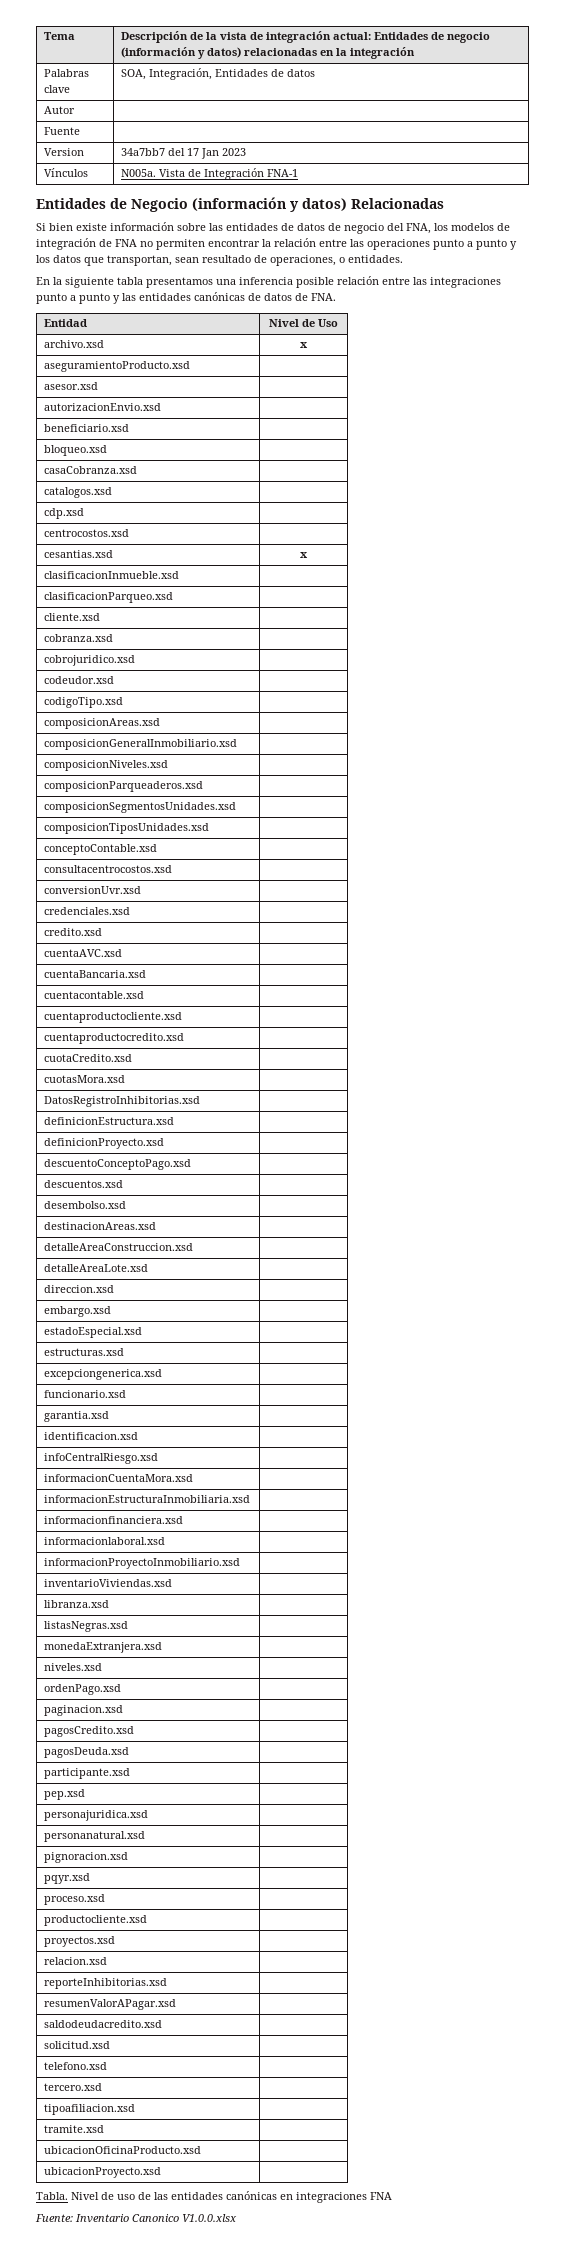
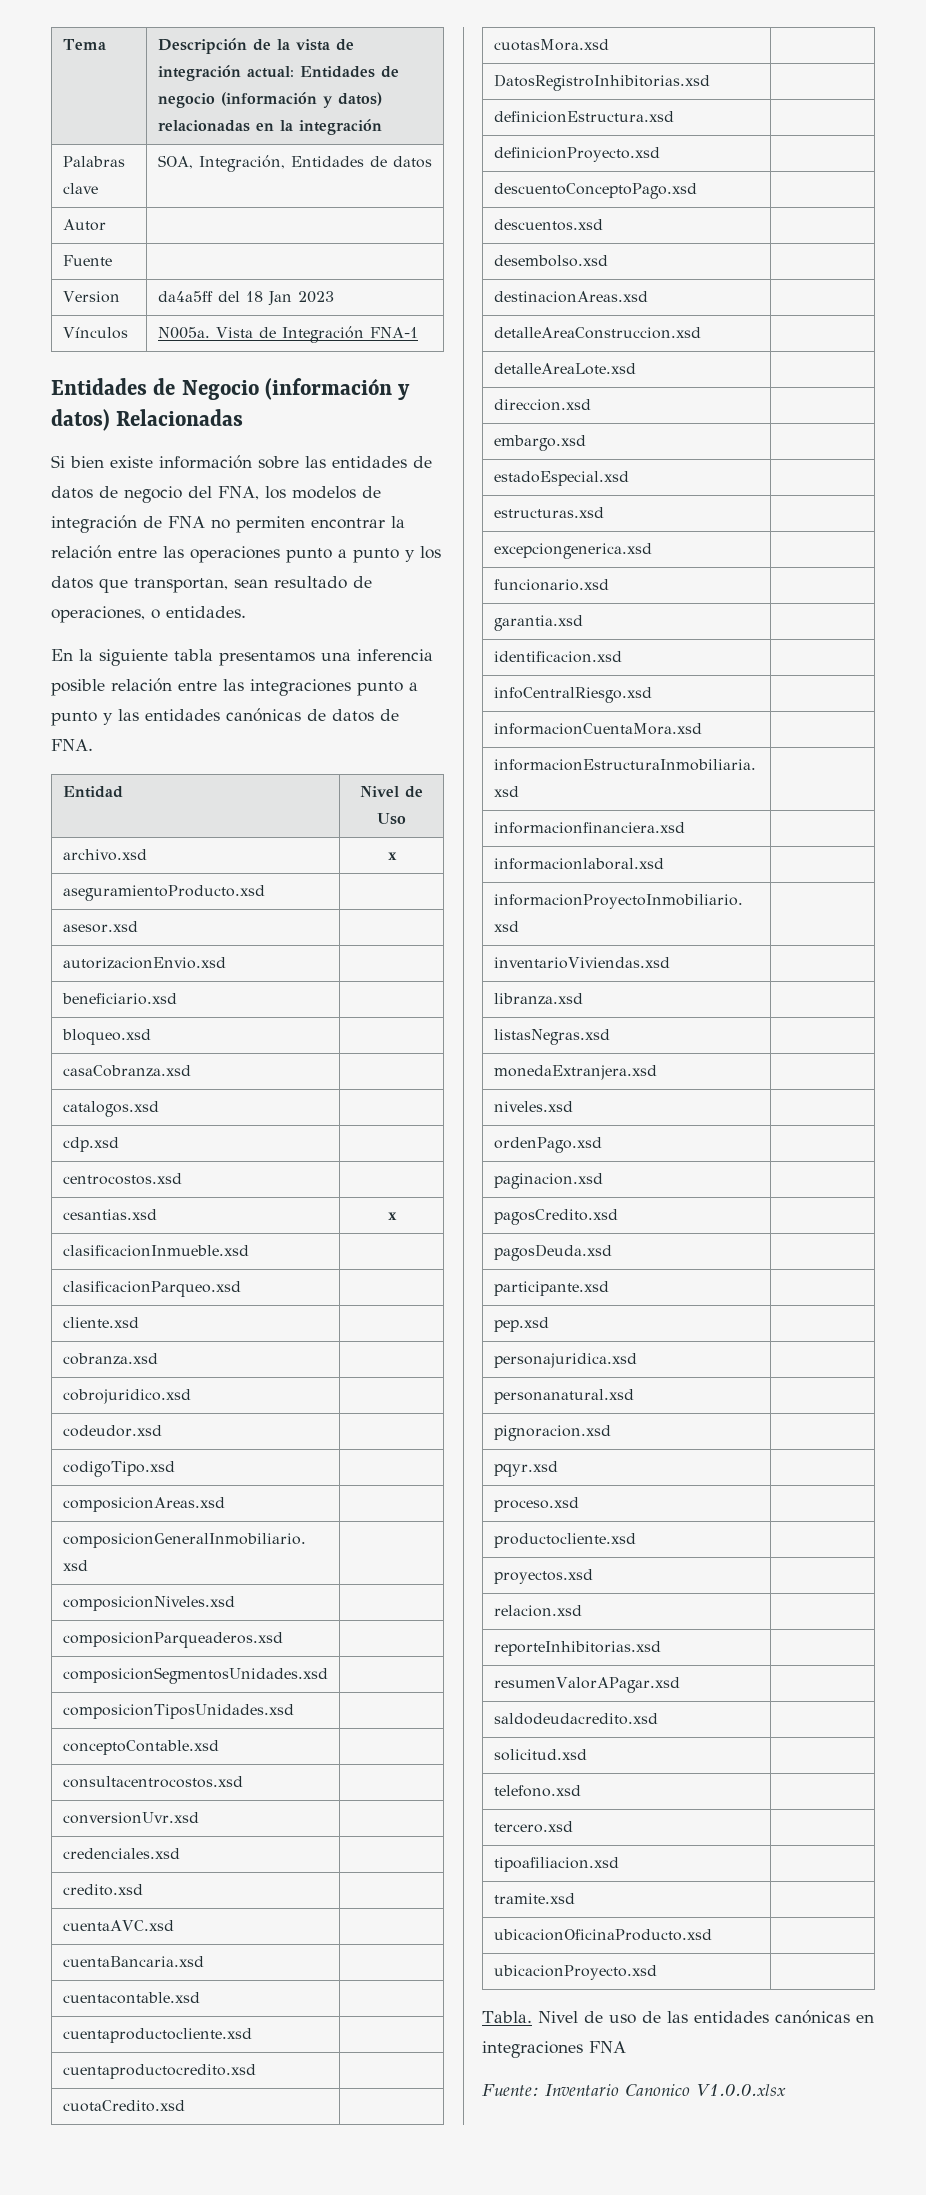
- Version | 34a7bb7 del 17 Jan 2023
+ Version | da4a5ff del 18 Jan 2023

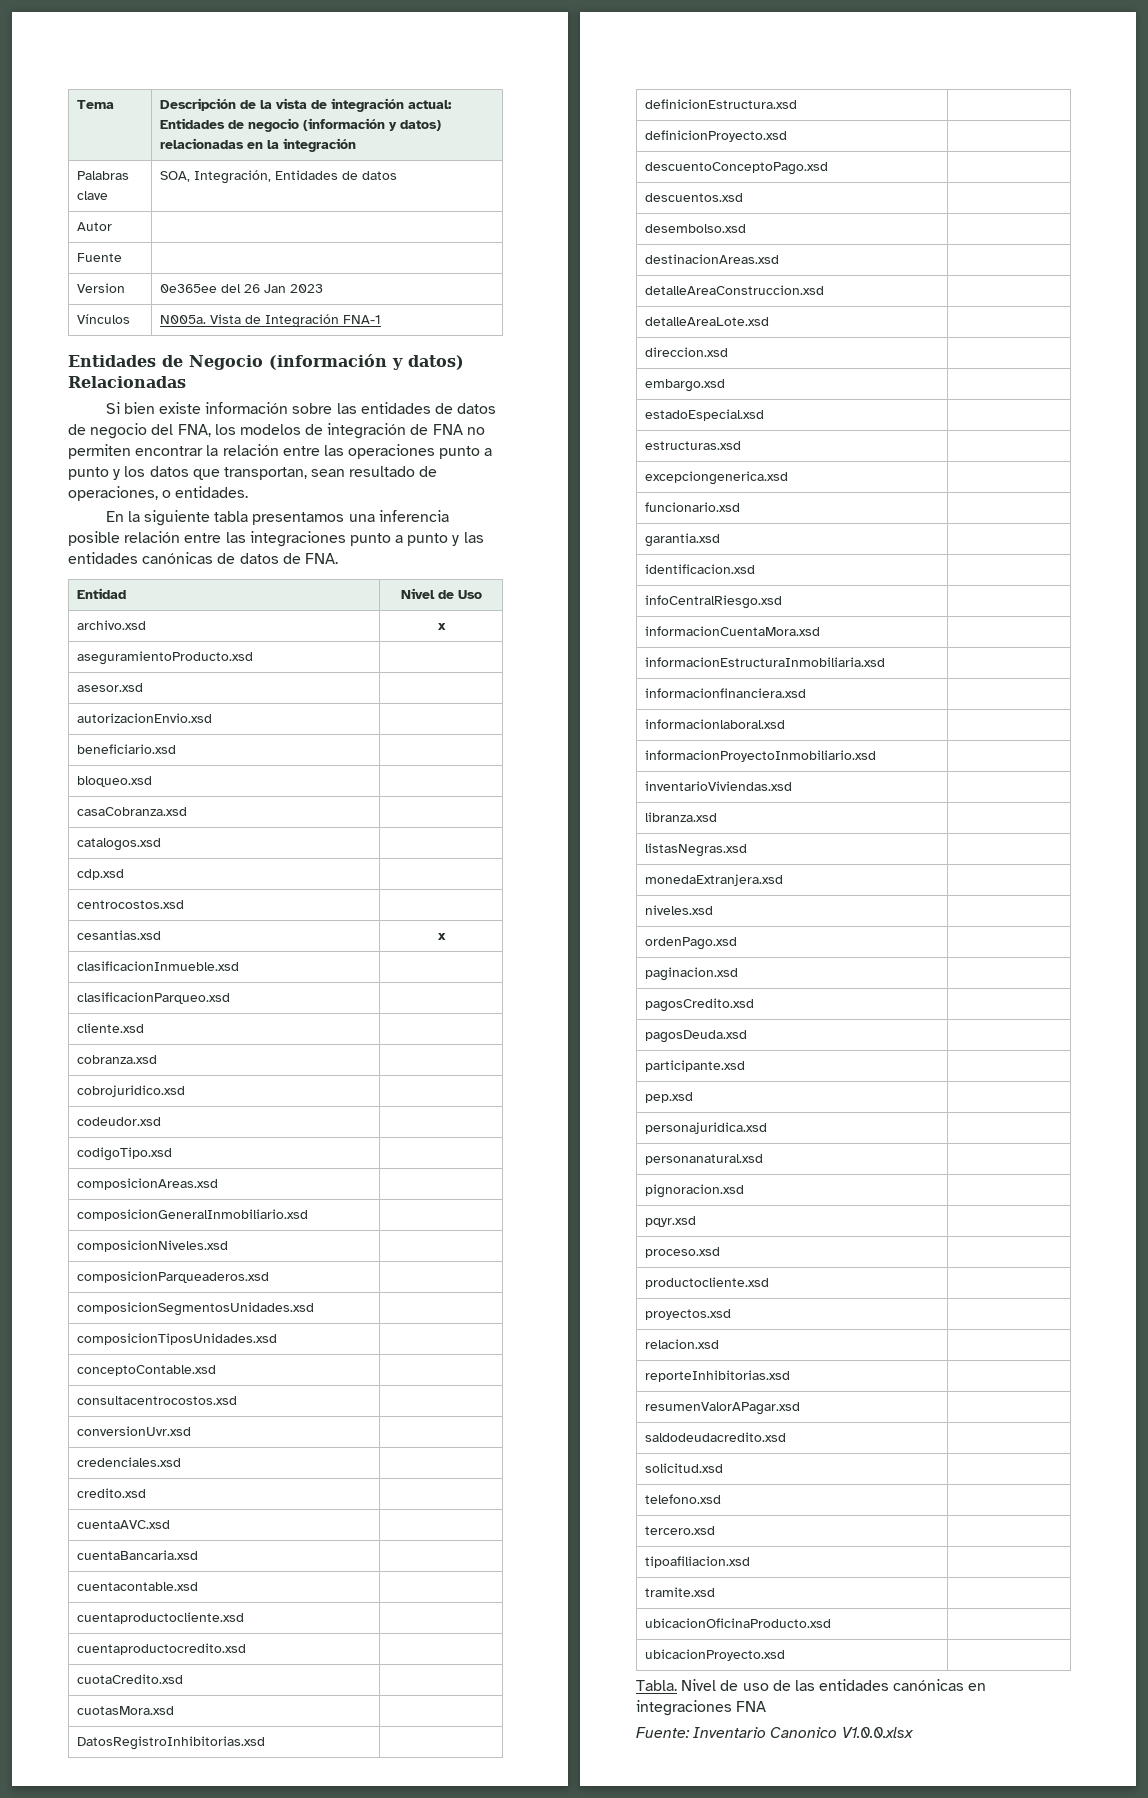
- Version | da4a5ff del 18 Jan 2023
+ Version | 0e365ee del 26 Jan 2023

